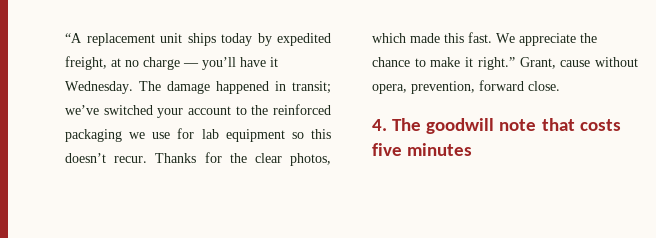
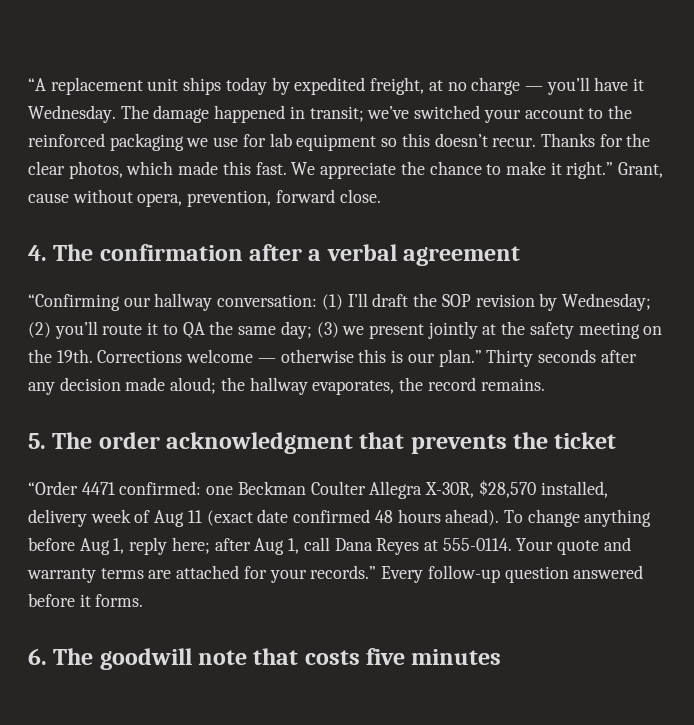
- 4. The goodwill note that costs five minutes
+ 4. The confirmation after a verbal agreement
+ “Confirming our hallway conversation: (1) I’ll draft the SOP revision by Wednesday; (2) you’ll route it to QA the same day; (3) we present jointly at the safety meeting on the 19th. Corrections welcome — otherwise this is our plan.” Thirty seconds after any decision made aloud; the hallway evaporates, the record remains.
+ 5. The order acknowledgment that prevents the ticket
+ “Order 4471 confirmed: one Beckman Coulter Allegra X-30R, $28,570 installed, delivery week of Aug 11 (exact date confirmed 48 hours ahead). To change anything before Aug 1, reply here; after Aug 1, call Dana Reyes at 555-0114. Your quote and warranty terms are attached for your records.” Every follow-up question answered before it forms.
+ 6. The goodwill note that costs five minutes

